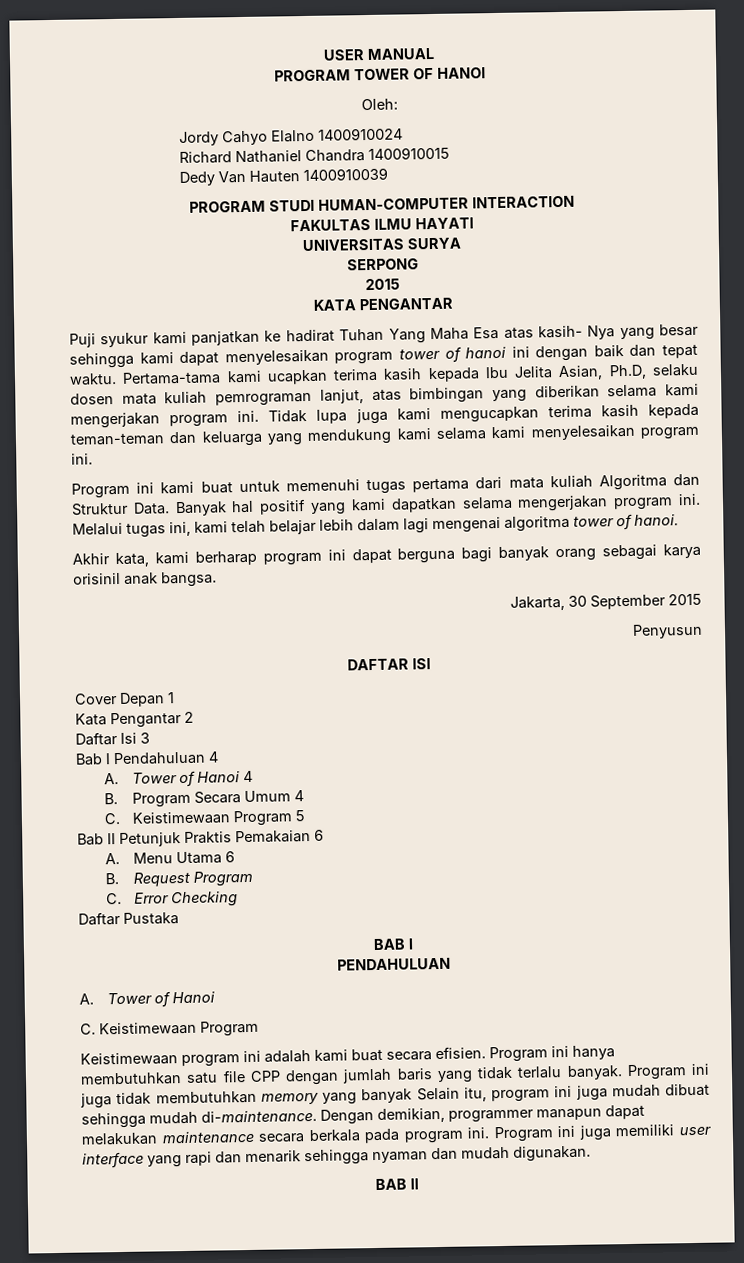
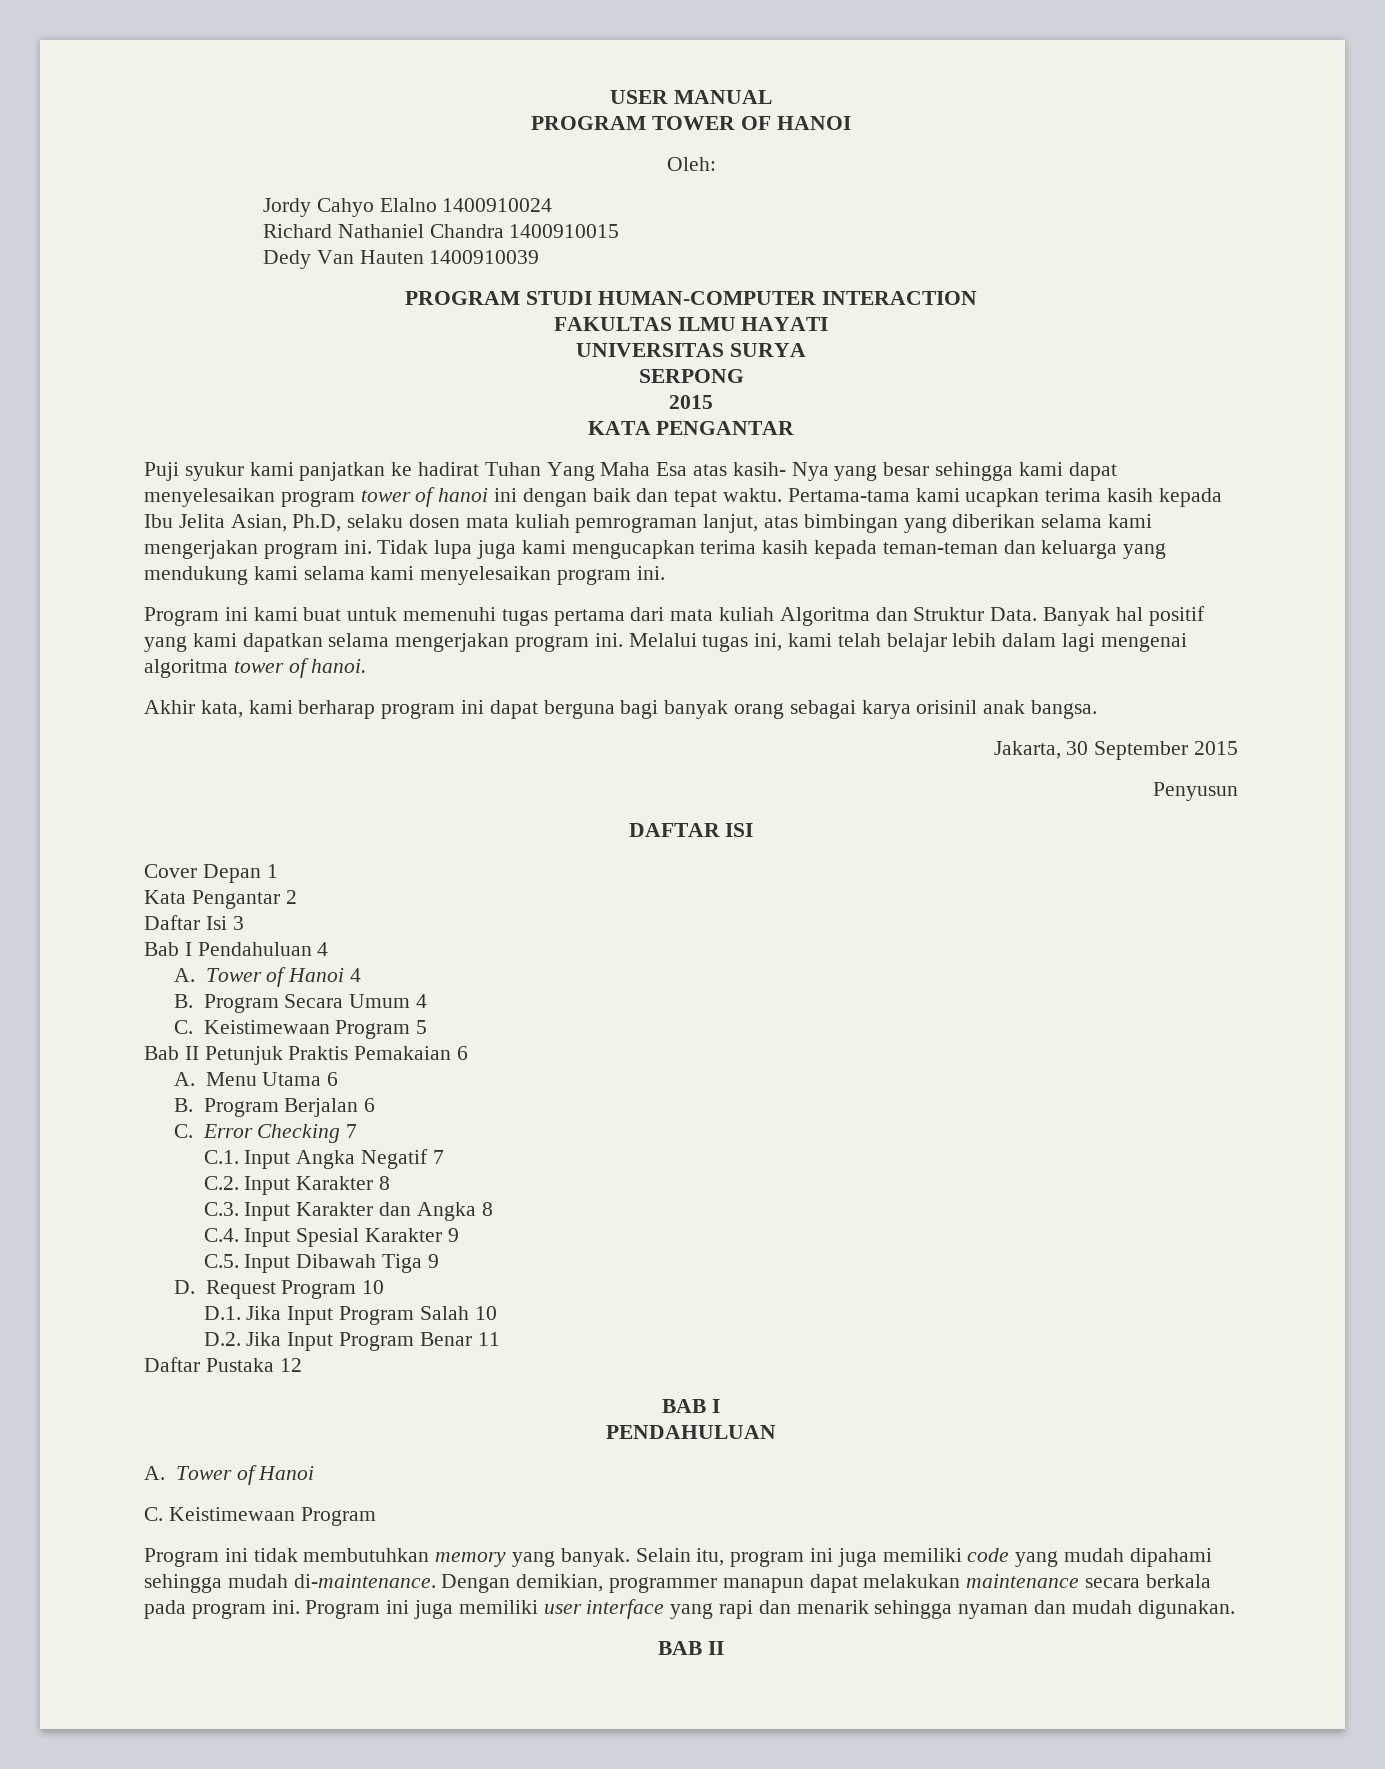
- B. Request Program
+ B. Program Berjalan 6
- C. Error Checking
+ C. Error Checking 7
+ C.1. Input Angka Negatif 7
+ C.2. Input Karakter 8
+ C.3. Input Karakter dan Angka 8
+ C.4. Input Spesial Karakter 9
+ C.5. Input Dibawah Tiga 9
+ D. Request Program 10
+ D.1. Jika Input Program Salah 10
+ D.2. Jika Input Program Benar 11
- Daftar Pustaka
+ Daftar Pustaka 12
- Keistimewaan program ini adalah kami buat secara efisien. Program ini hanya membutuhkan satu file CPP dengan jumlah baris yang tidak terlalu banyak. Program ini juga tidak membutuhkan memory yang banyak Selain itu, program ini juga mudah dibuat sehingga mudah di-maintenance.
+ Program ini tidak membutuhkan memory yang banyak. Selain itu, program ini juga memiliki code yang mudah dipahami sehingga mudah di-maintenance.

